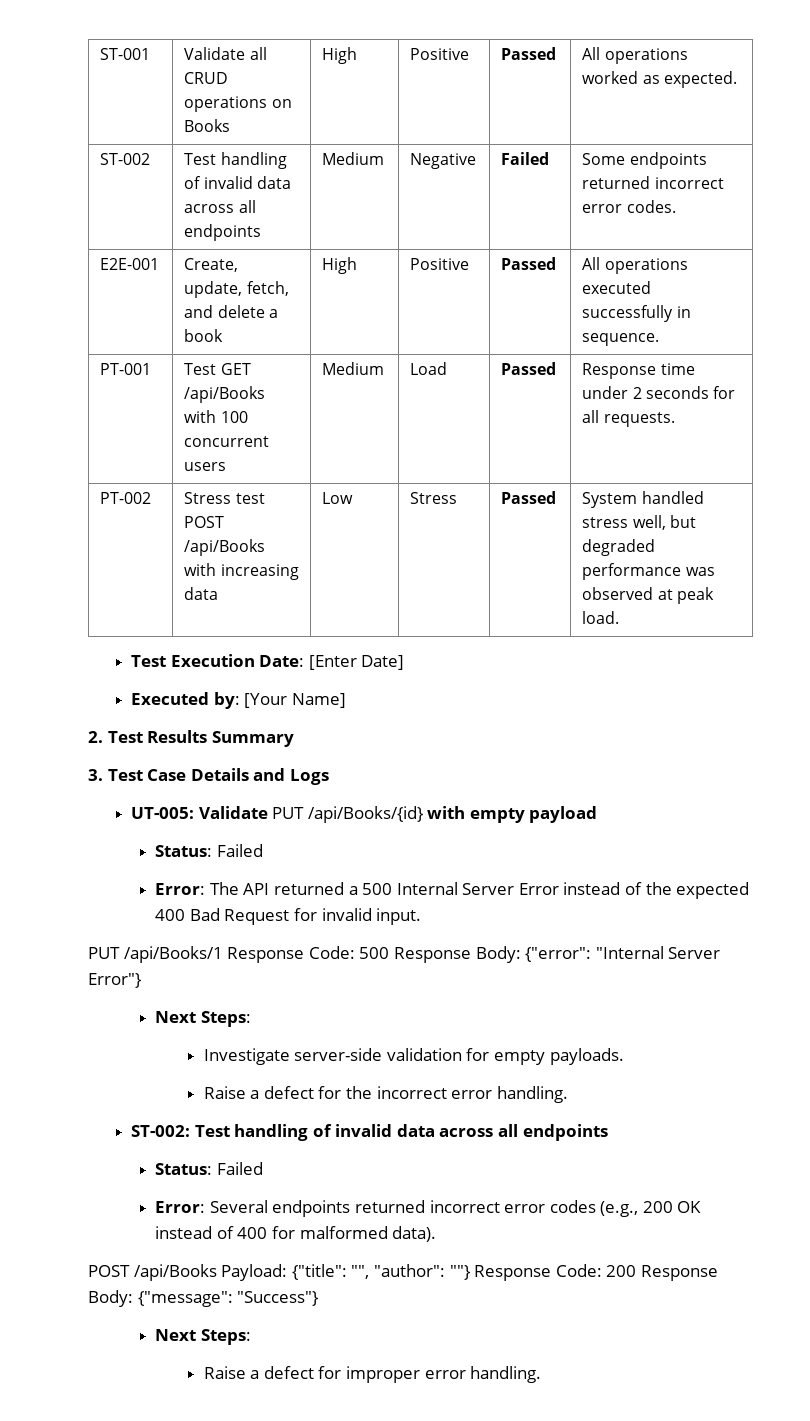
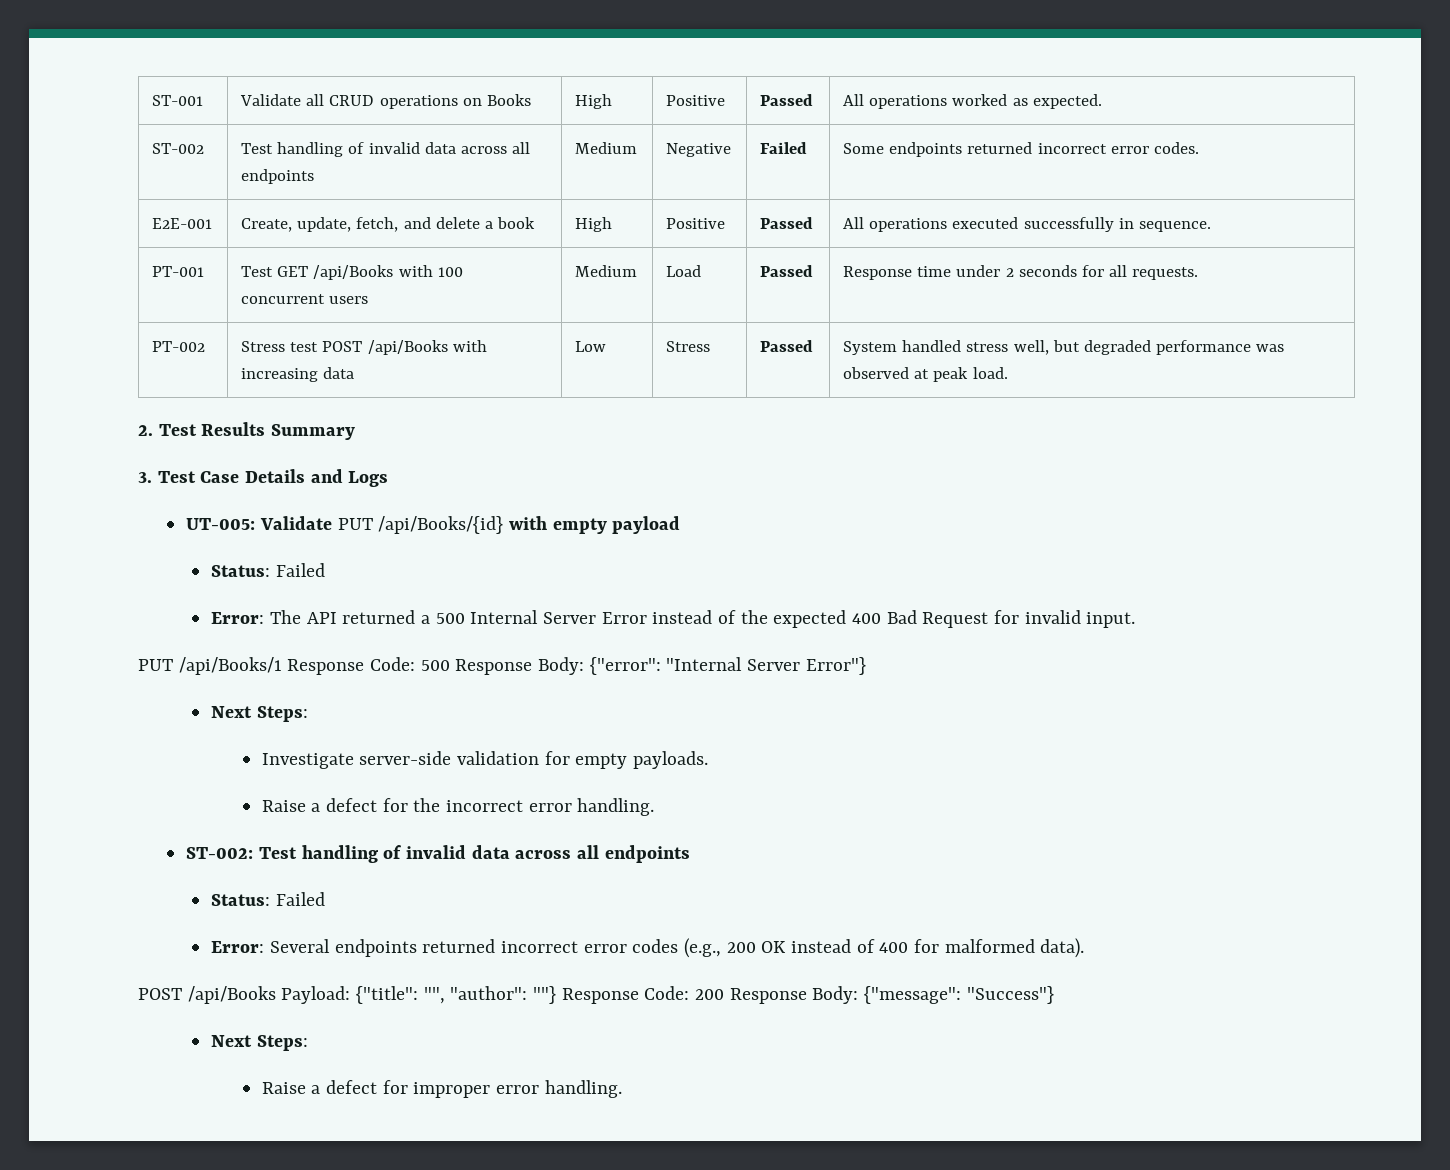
- Test Execution Date: [Enter Date]
- Executed by: [Your Name]

